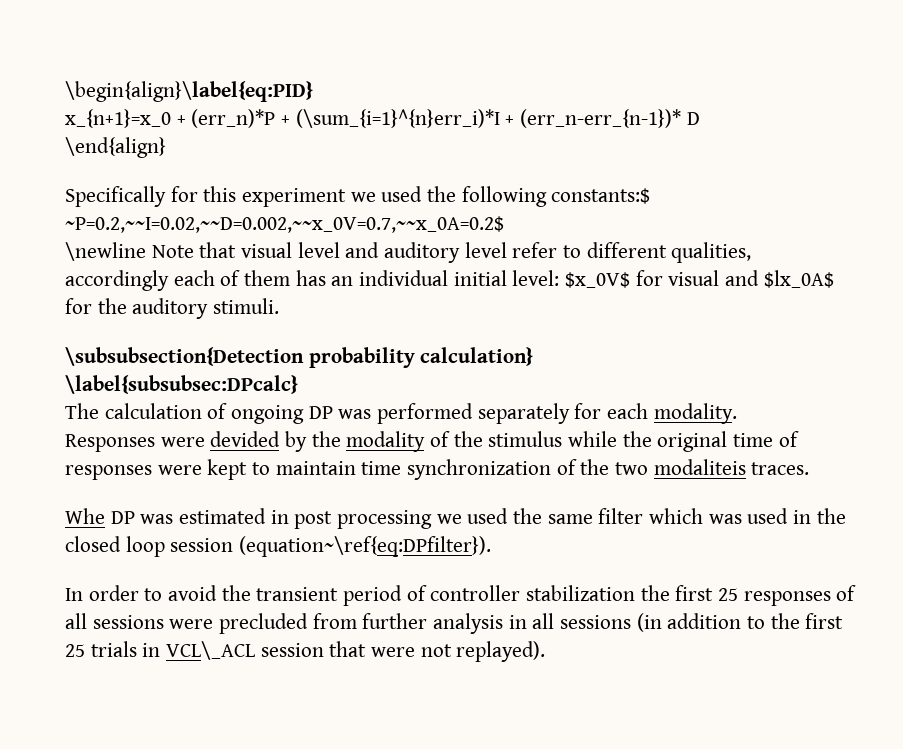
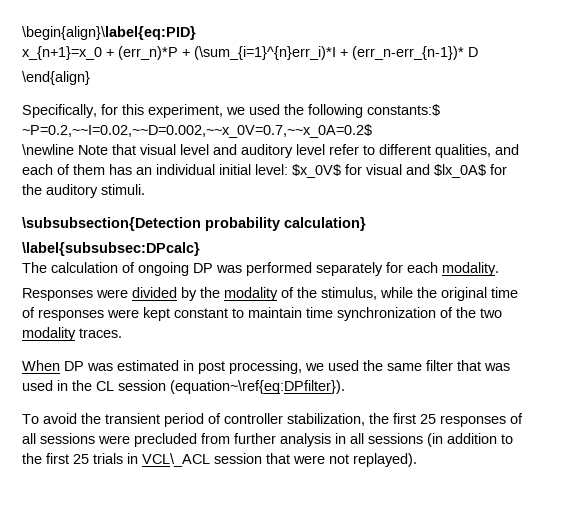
- Specifically for this experiment we used the following constants:$ ~P=0.2,~~I=0.02,~~D=0.002,~~x_0V=0.7,~~x_0A=0.2$
+ Specifically, for this experiment, we used the following constants:$ ~P=0.2,~~I=0.02,~~D=0.002,~~x_0V=0.7,~~x_0A=0.2$
- \newline Note that visual level and auditory level refer to different qualities, accordingly each of them has an individual initial level: $x_0V$ for visual and $lx_0A$ for the auditory stimuli.
+ \newline Note that visual level and auditory level refer to different qualities, and each of them has an individual initial level: $x_0V$ for visual and $lx_0A$ for the auditory stimuli.
- Responses were devided by the modality of the stimulus while the original time of responses were kept to maintain time synchronization of the two modaliteis traces.
+ Responses were divided by the modality of the stimulus, while the original time of responses were kept constant to maintain time synchronization of the two modality traces.
- Whe DP was estimated in post processing we used the same filter which was used in the closed loop session (equation~\ref{eq:DPfilter}).
+ When DP was estimated in post processing, we used the same filter that was used in the CL session (equation~\ref{eq:DPfilter}).
- In order to avoid the transient period of controller stabilization the first 25 responses of all sessions were precluded from further analysis in all sessions (in addition to the first 25 trials in VCL\_ACL session that were not replayed).
+ To avoid the transient period of controller stabilization, the first 25 responses of all sessions were precluded from further analysis in all sessions (in addition to the first 25 trials in VCL\_ACL session that were not replayed).

